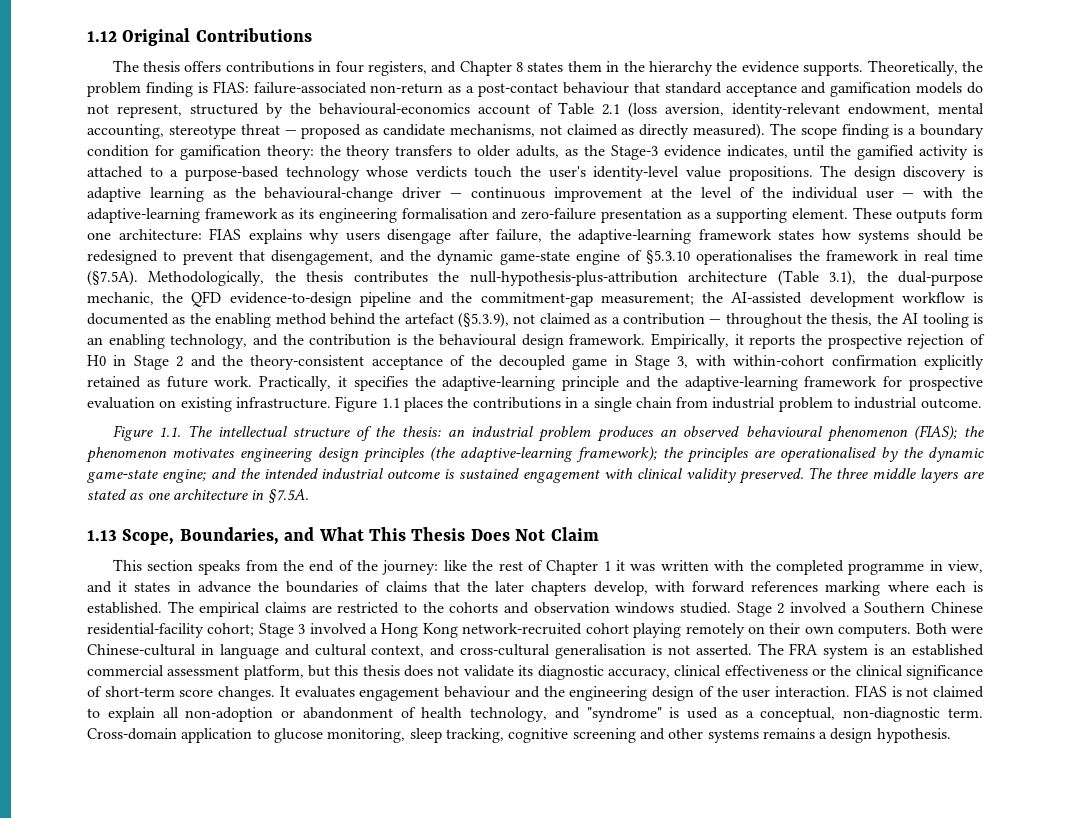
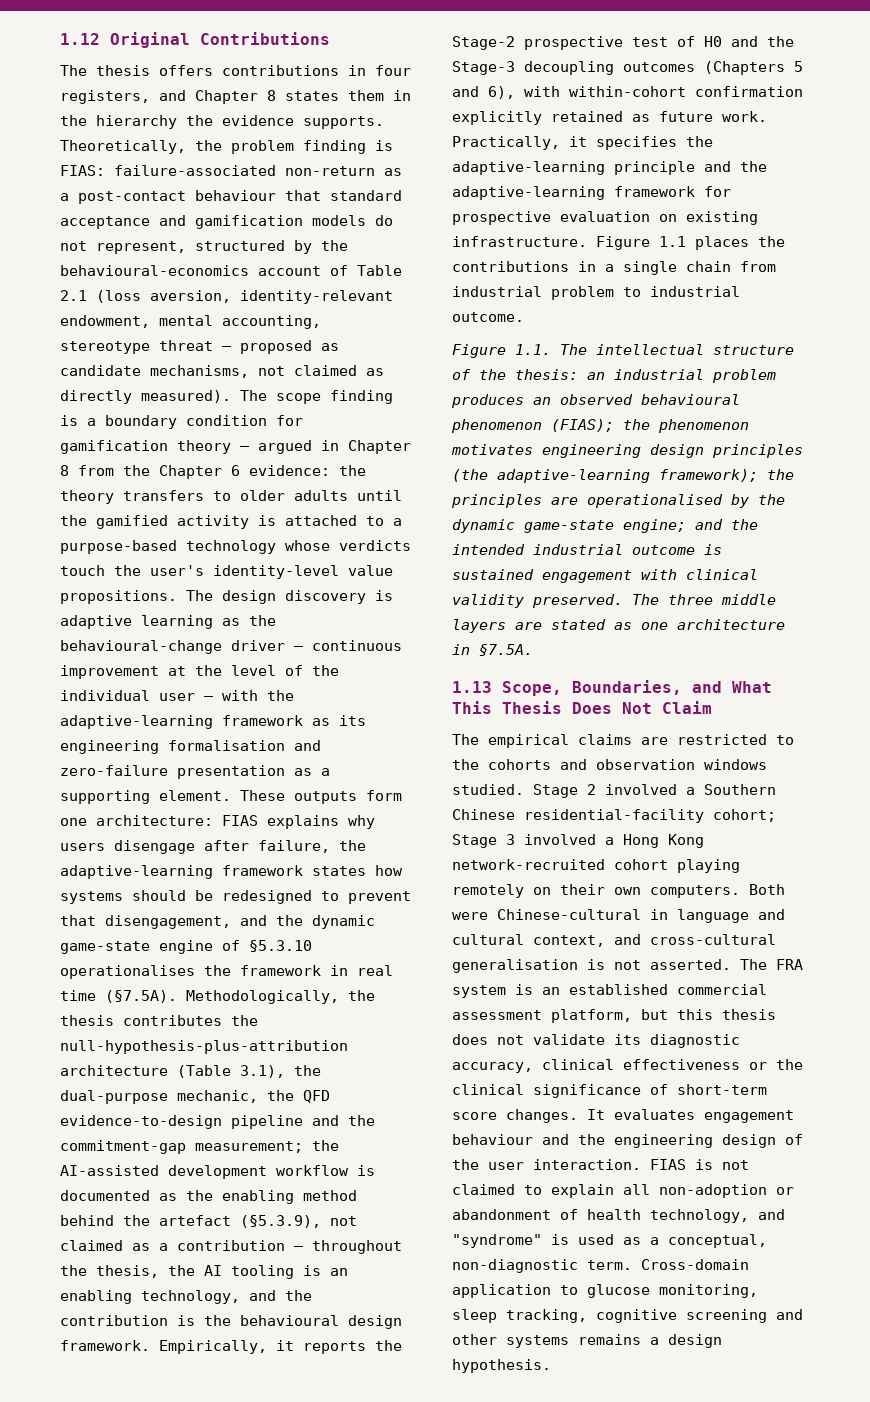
- The scope finding is a boundary condition for gamification theory: the theory transfers to older adults, as the Stage-3 evidence indicates, until the gamified activity is attached to a purpose-based technology whose verdicts touch the user's identity-level value propositions.
+ The scope finding is a boundary condition for gamification theory — argued in Chapter 8 from the Chapter 6 evidence: the theory transfers to older adults until the gamified activity is attached to a purpose-based technology whose verdicts touch the user's identity-level value propositions.
- Empirically, it reports the prospective rejection of H0 in Stage 2 and the theory-consistent acceptance of the decoupled game in Stage 3, with within-cohort confirmation explicitly retained as future work.
+ Empirically, it reports the Stage-2 prospective test of H0 and the Stage-3 decoupling outcomes (Chapters 5 and 6), with within-cohort confirmation explicitly retained as future work.
- This section speaks from the end of the journey: like the rest of Chapter 1 it was written with the completed programme in view, and it states in advance the boundaries of claims that the later chapters develop, with forward references marking where each is established.

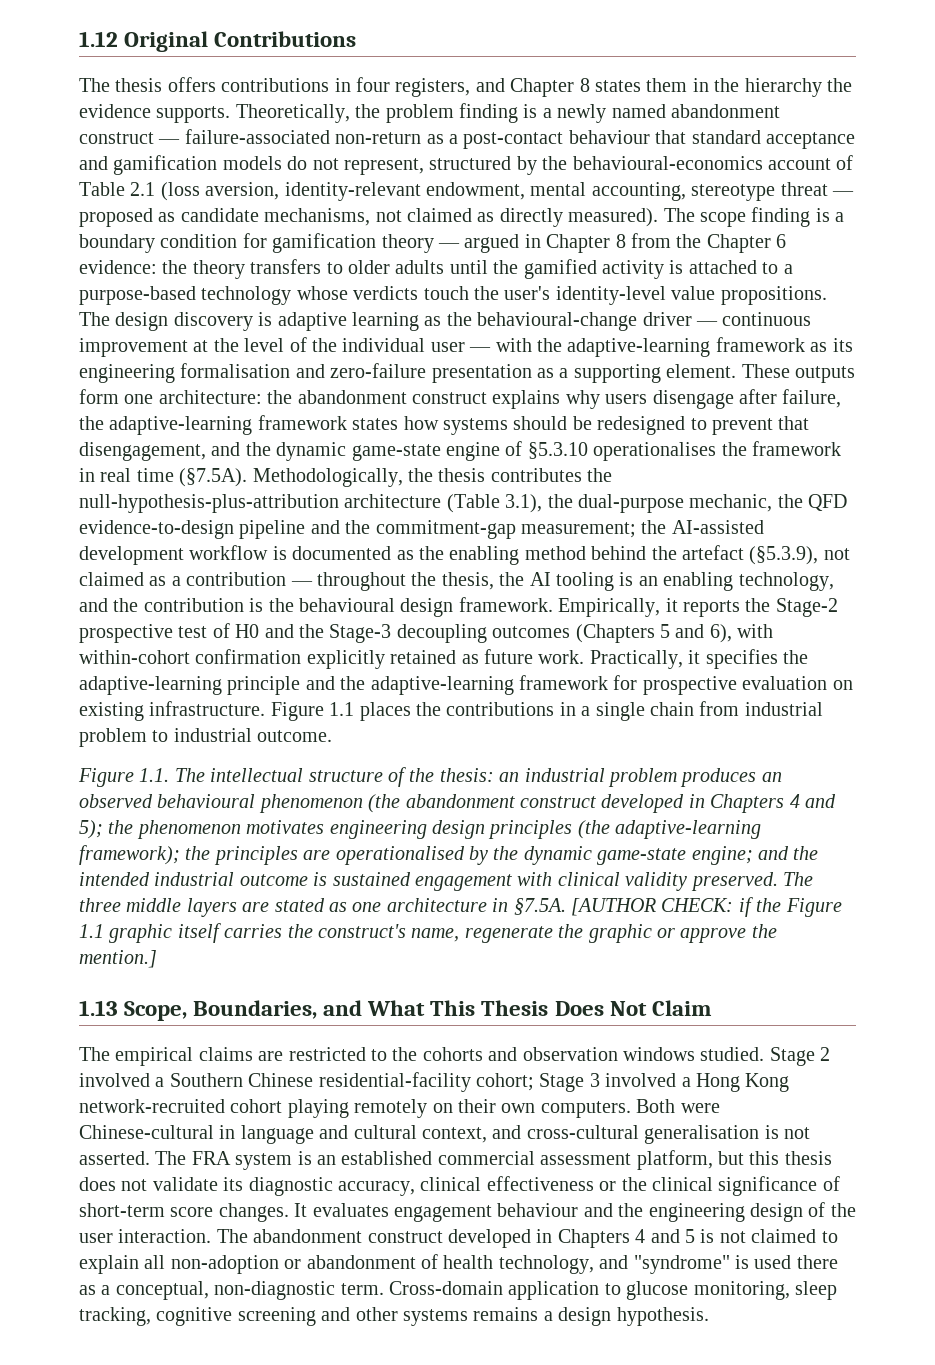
- Theoretically, the problem finding is FIAS: failure-associated non-return as a post-contact behaviour that standard acceptance and gamification models do not represent, structured by the behavioural-economics account of Table 2.1 (loss aversion, identity-relevant endowment, mental accounting, stereotype threat — proposed as candidate mechanisms, not claimed as directly measured).
+ Theoretically, the problem finding is a newly named abandonment construct — failure-associated non-return as a post-contact behaviour that standard acceptance and gamification models do not represent, structured by the behavioural-economics account of Table 2.1 (loss aversion, identity-relevant endowment, mental accounting, stereotype threat — proposed as candidate mechanisms, not claimed as directly measured).
- FIAS explains why users disengage after failure, the adaptive-learning framework states how systems should be redesigned to prevent that disengagement, and the dynamic game-state engine of §5.3.10 operationalises the framework in real time (§7.5A). Methodologically, the thesis contributes the null-hypothesis-plus-attribution architecture (Table 3.1), the dual-purpose mechanic, the QFD evidence-to-design pipeline and the commitment-gap measurement;
+ the abandonment construct explains why users disengage after failure, the adaptive-learning framework states how systems should be redesigned to prevent that disengagement, and the dynamic game-state engine of §5.3.10 operationalises the framework in real time (§7.5A). Methodologically, the thesis contributes the null-hypothesis-plus-attribution architecture (Table 3.1), the dual-purpose mechanic, the QFD evidence-to-design pipeline and the commitment-gap measurement;
- Figure 1.1. The intellectual structure of the thesis: an industrial problem produces an observed behavioural phenomenon (FIAS); the phenomenon motivates engineering design principles (the adaptive-learning framework); the principles are operationalised by the dynamic game-state engine; and the intended industrial outcome is sustained engagement with clinical validity preserved.
+ Figure 1.1. The intellectual structure of the thesis: an industrial problem produces an observed behavioural phenomenon (the abandonment construct developed in Chapters 4 and 5); the phenomenon motivates engineering design principles (the adaptive-learning framework); the principles are operationalised by the dynamic game-state engine; and the intended industrial outcome is sustained engagement with clinical validity preserved.
- The three middle layers are stated as one architecture in §7.5A.
+ The three middle layers are stated as one architecture in §7.5A. [AUTHOR CHECK: if the Figure 1.1 graphic itself carries the construct's name, regenerate the graphic or approve the mention.]
- FIAS is not claimed to explain all non-adoption or abandonment of health technology, and "syndrome" is used as a conceptual, non-diagnostic term.
+ The abandonment construct developed in Chapters 4 and 5 is not claimed to explain all non-adoption or abandonment of health technology, and "syndrome" is used there as a conceptual, non-diagnostic term.

